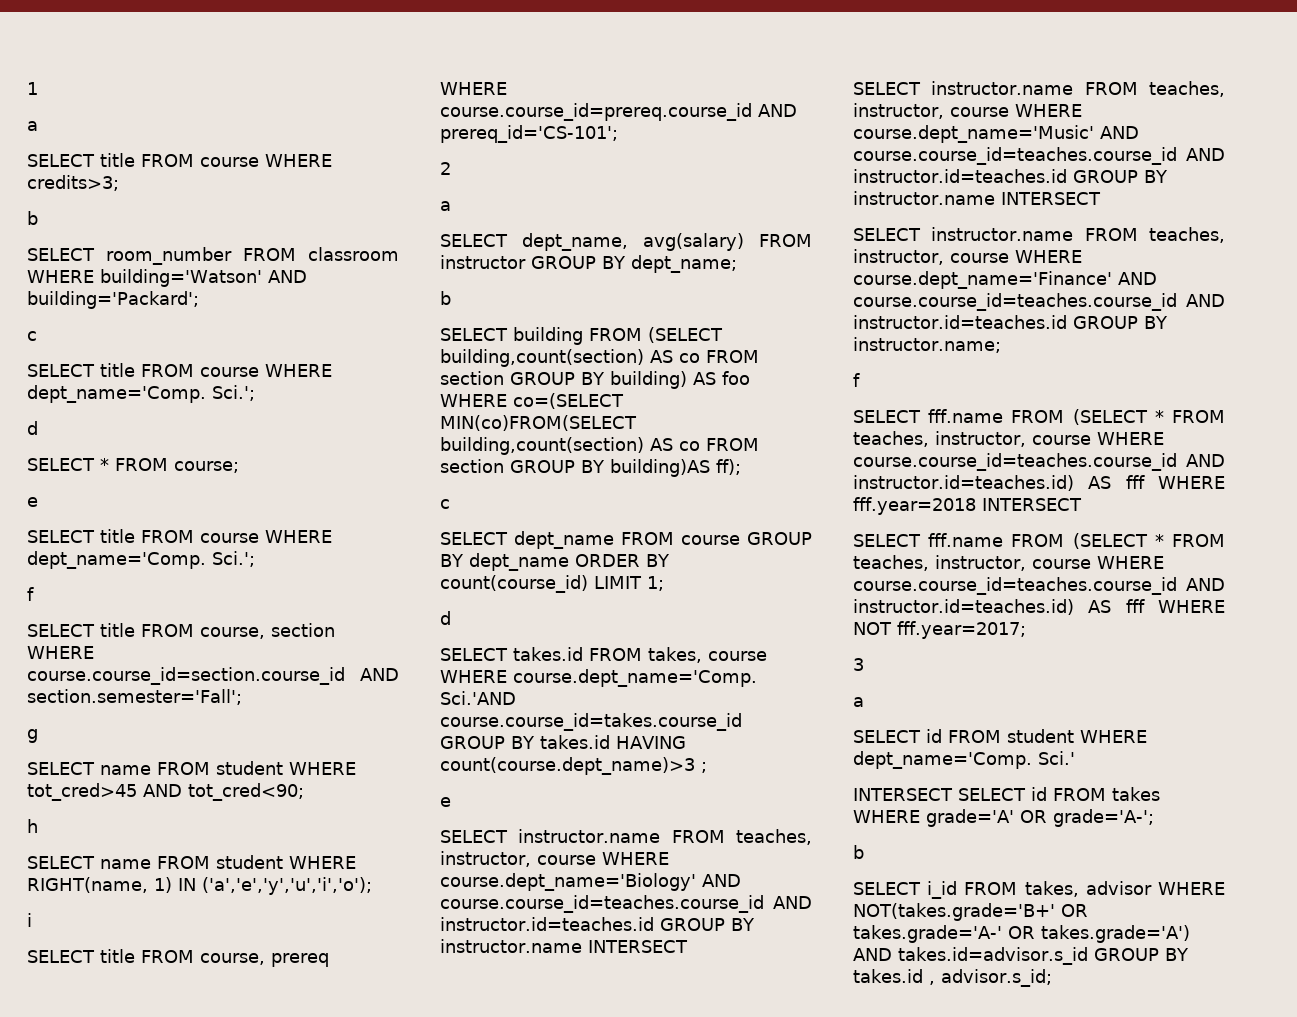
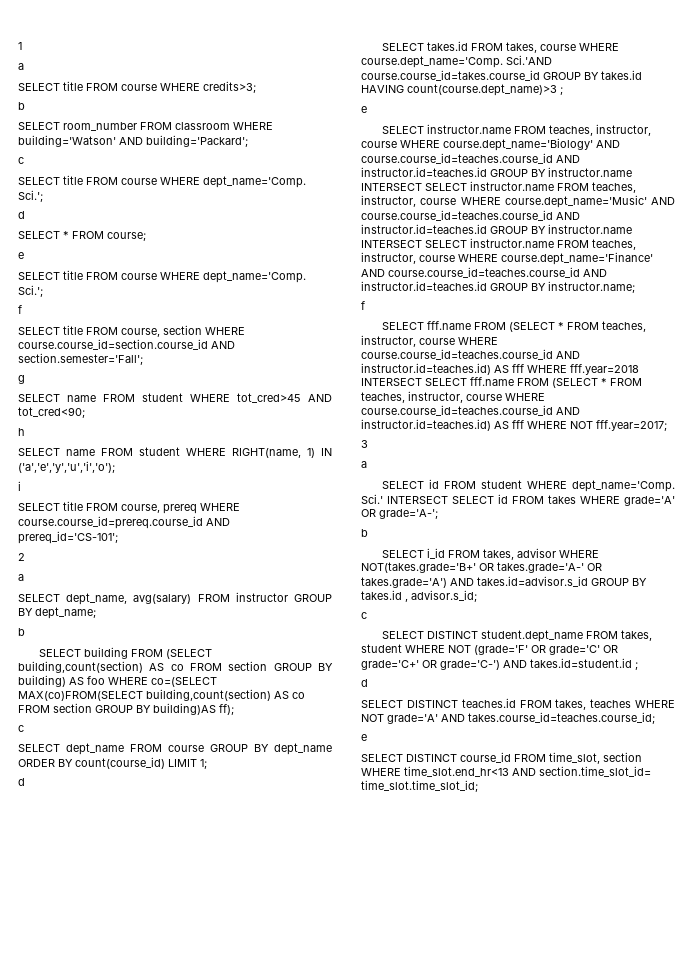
- SELECT building FROM (SELECT building,count(section) AS co FROM section GROUP BY building) AS foo WHERE co=(SELECT MIN(co)FROM(SELECT building,count(section) AS co FROM section GROUP BY building)AS ff);
+ SELECT building FROM (SELECT building,count(section) AS co FROM section GROUP BY building) AS foo WHERE co=(SELECT MAX(co)FROM(SELECT building,count(section) AS co FROM section GROUP BY building)AS ff);
- SELECT instructor.name FROM teaches, instructor, course WHERE course.dept_name='Biology' AND course.course_id=teaches.course_id AND instructor.id=teaches.id GROUP BY instructor.name INTERSECT
- SELECT instructor.name FROM teaches, instructor, course WHERE course.dept_name='Music' AND course.course_id=teaches.course_id AND instructor.id=teaches.id GROUP BY instructor.name INTERSECT
- SELECT instructor.name FROM teaches, instructor, course WHERE course.dept_name='Finance' AND course.course_id=teaches.course_id AND instructor.id=teaches.id GROUP BY instructor.name;
+ SELECT instructor.name FROM teaches, instructor, course WHERE course.dept_name='Biology' AND course.course_id=teaches.course_id AND instructor.id=teaches.id GROUP BY instructor.name INTERSECT SELECT instructor.name FROM teaches, instructor, course WHERE course.dept_name='Music' AND course.course_id=teaches.course_id AND instructor.id=teaches.id GROUP BY instructor.name INTERSECT SELECT instructor.name FROM teaches, instructor, course WHERE course.dept_name='Finance' AND course.course_id=teaches.course_id AND instructor.id=teaches.id GROUP BY instructor.name;
- SELECT fff.name FROM (SELECT * FROM teaches, instructor, course WHERE course.course_id=teaches.course_id AND instructor.id=teaches.id) AS fff WHERE fff.year=2018 INTERSECT
- SELECT fff.name FROM (SELECT * FROM teaches, instructor, course WHERE course.course_id=teaches.course_id AND instructor.id=teaches.id) AS fff WHERE NOT fff.year=2017;
+ SELECT fff.name FROM (SELECT * FROM teaches, instructor, course WHERE course.course_id=teaches.course_id AND instructor.id=teaches.id) AS fff WHERE fff.year=2018 INTERSECT SELECT fff.name FROM (SELECT * FROM teaches, instructor, course WHERE course.course_id=teaches.course_id AND instructor.id=teaches.id) AS fff WHERE NOT fff.year=2017;
- Sci.'
- INTERSECT SELECT id FROM takes WHERE grade='A' OR grade='A-';
+ Sci.' INTERSECT SELECT id FROM takes WHERE grade='A' OR grade='A-';
  SELECT i_id FROM takes, advisor WHERE NOT(takes.grade='B+' OR takes.grade='A-' OR takes.grade='A') AND takes.id=advisor.s_id GROUP BY takes.id , advisor.s_id;
+ c
+ SELECT DISTINCT student.dept_name FROM takes, student WHERE NOT (grade='F' OR grade='C' OR grade='C+' OR grade='C-') AND takes.id=student.id ;
+ d
+ SELECT DISTINCT teaches.id FROM takes, teaches WHERE NOT grade='A' AND takes.course_id=teaches.course_id;
+ e
+ SELECT DISTINCT course_id FROM time_slot, section WHERE time_slot.end_hr<13 AND section.time_slot_id= time_slot.time_slot_id;

